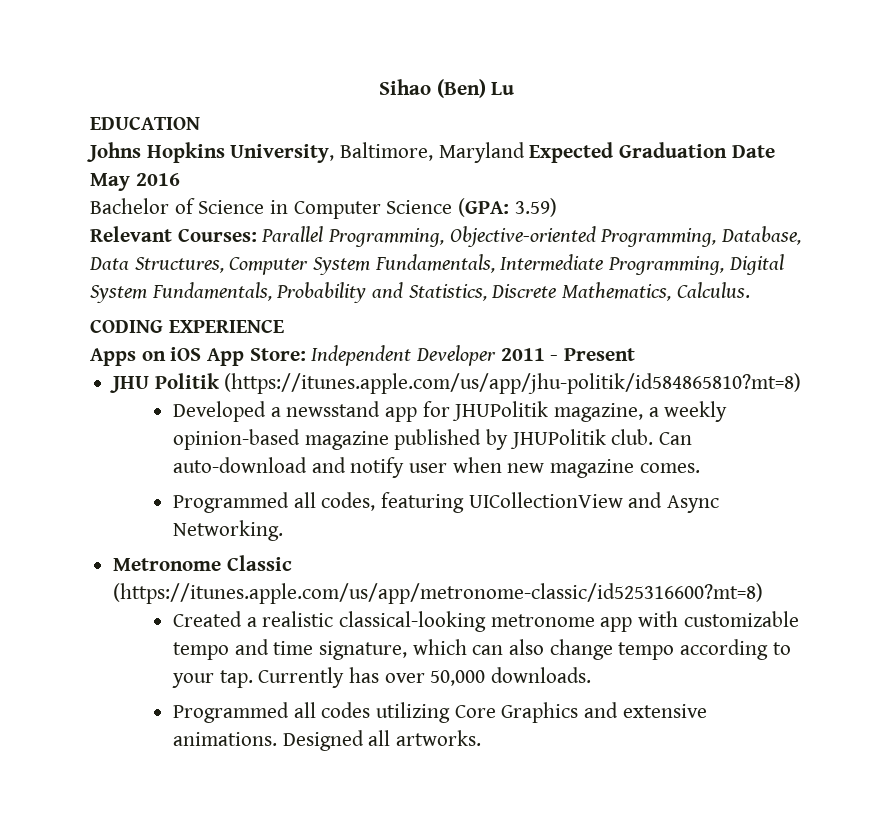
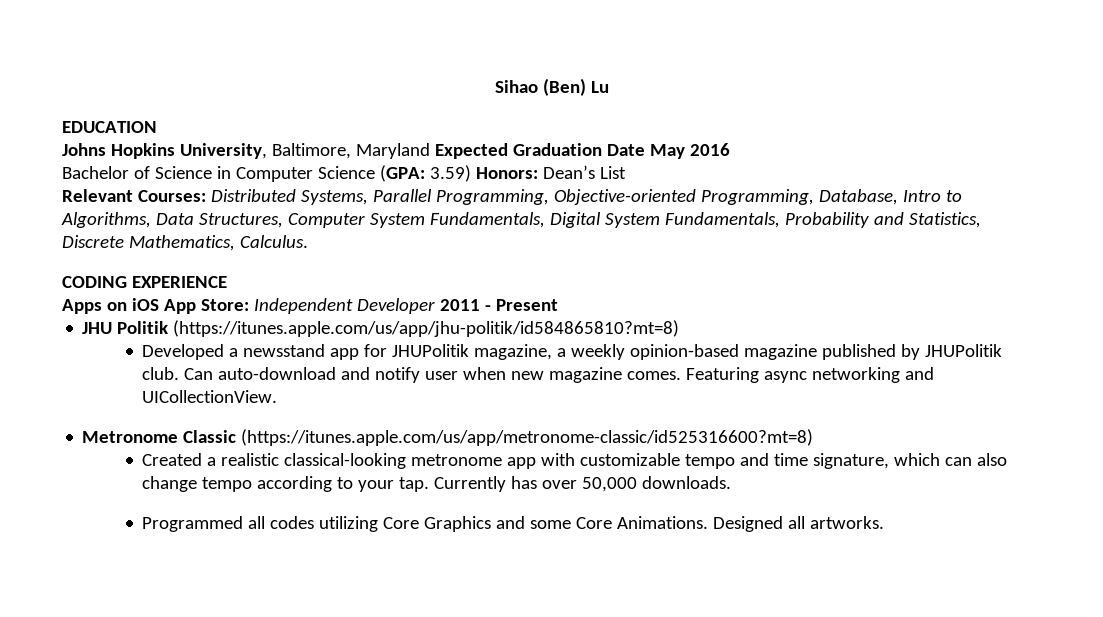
- Bachelor of Science in Computer Science (GPA: 3.59)
+ Bachelor of Science in Computer Science (GPA: 3.59) Honors: Dean’s List
- Relevant Courses: Parallel Programming, Objective-oriented Programming, Database, Data Structures, Computer System Fundamentals, Intermediate Programming, Digital System Fundamentals, Probability and Statistics, Discrete Mathematics, Calculus.
+ Relevant Courses: Distributed Systems, Parallel Programming, Objective-oriented Programming, Database, Intro to Algorithms, Data Structures, Computer System Fundamentals, Digital System Fundamentals, Probability and Statistics, Discrete Mathematics, Calculus.
- Can auto-download and notify user when new magazine comes.
- Programmed all codes, featuring UICollectionView and Async Networking.
+ Can auto-download and notify user when new magazine comes. Featuring async networking and UICollectionView.
- Programmed all codes utilizing Core Graphics and extensive animations.
+ Programmed all codes utilizing Core Graphics and some Core Animations.

